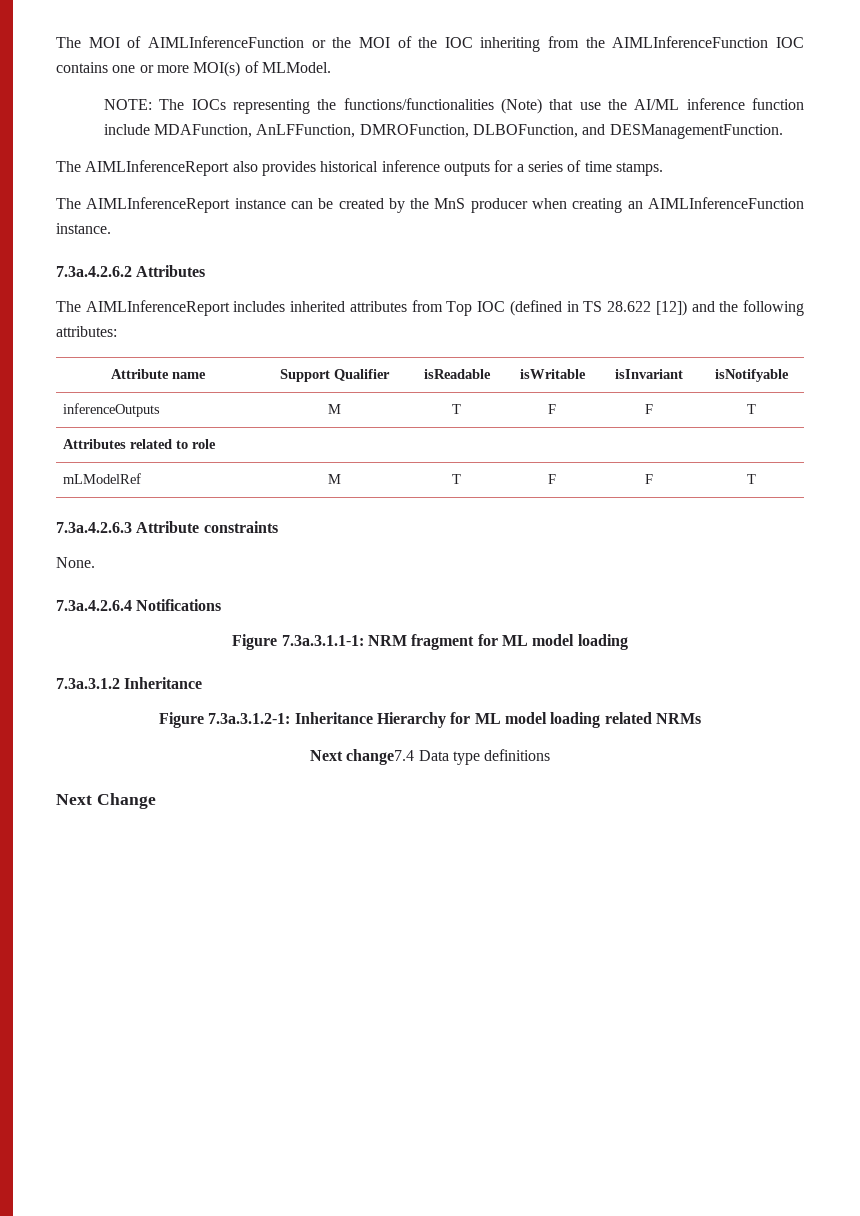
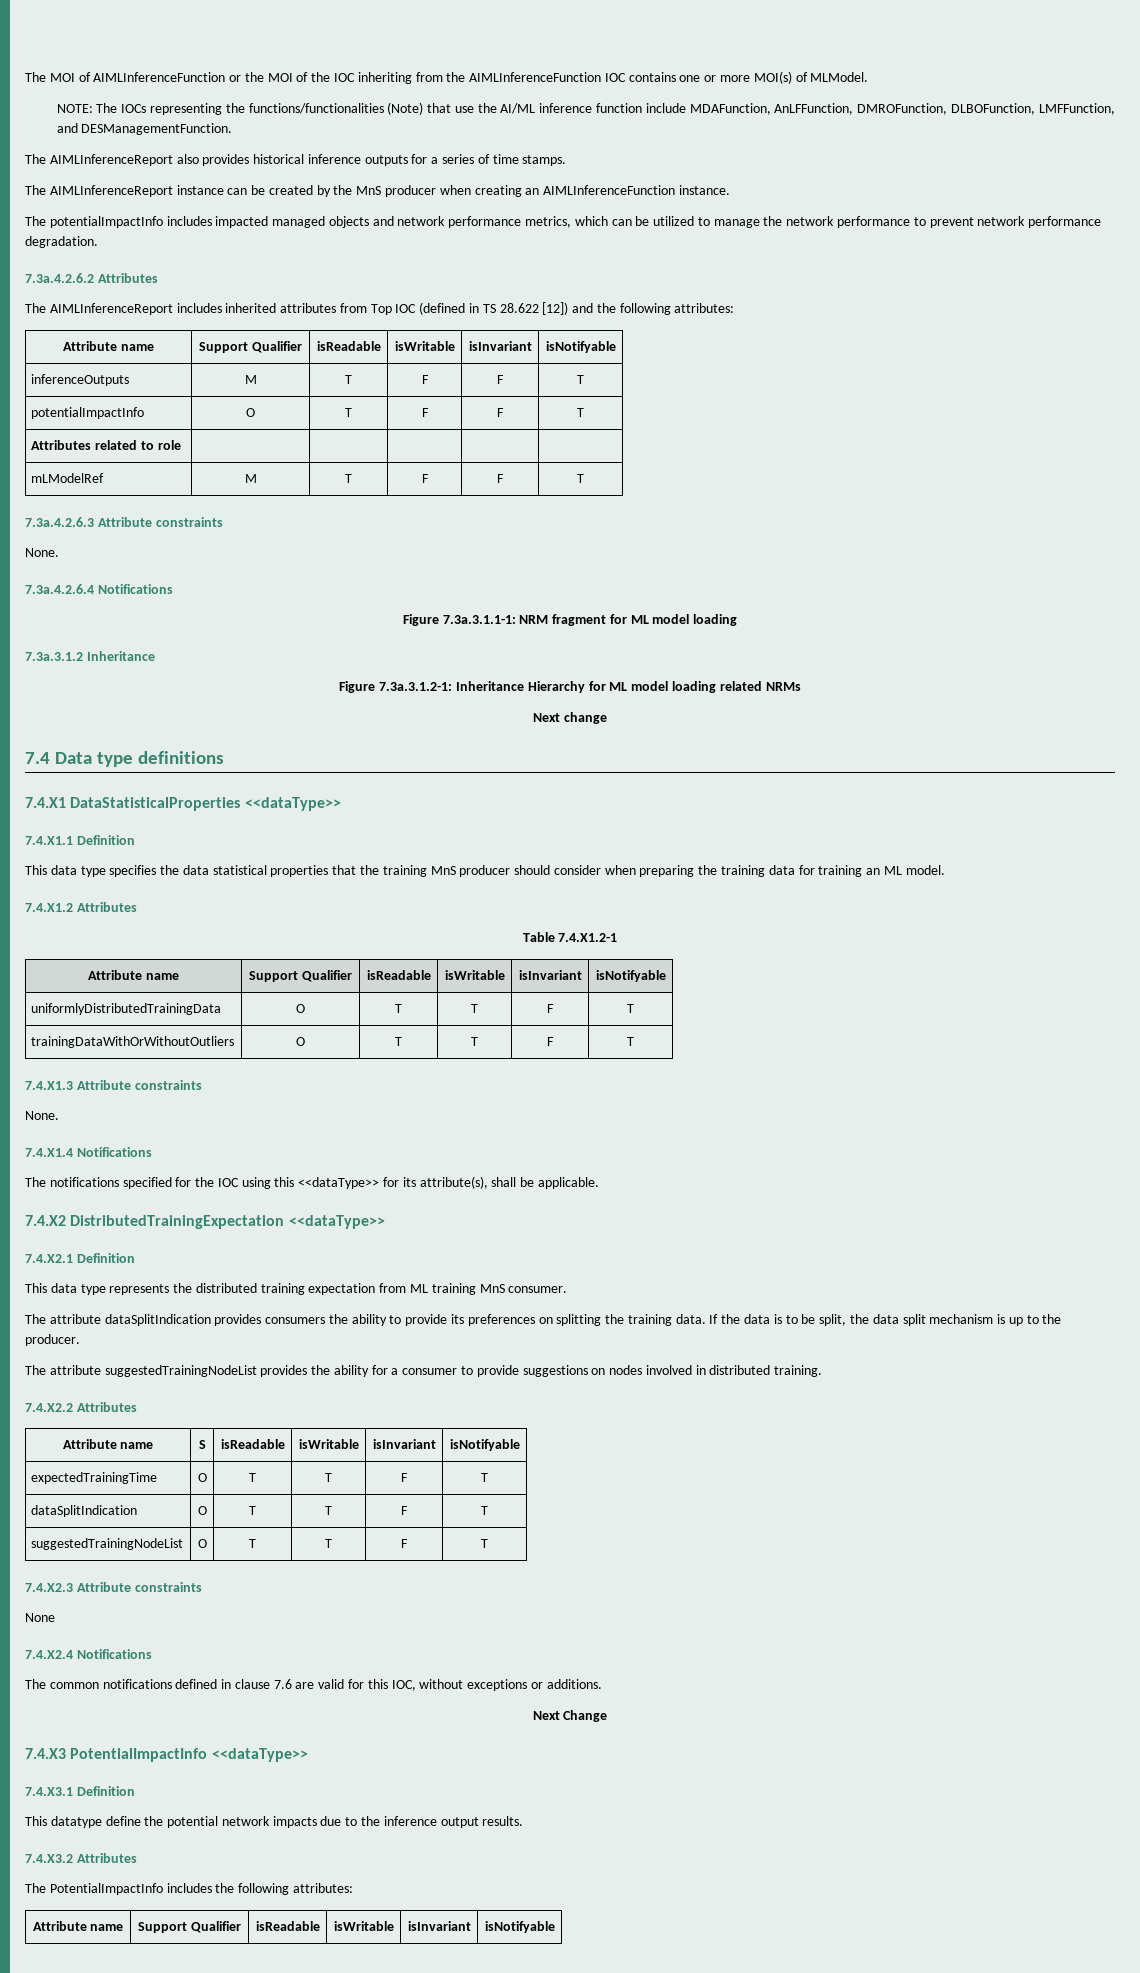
- NOTE: The IOCs representing the functions/functionalities (Note) that use the AI/ML inference function include MDAFunction, AnLFFunction, DMROFunction, DLBOFunction, and DESManagementFunction.
+ NOTE: The IOCs representing the functions/functionalities (Note) that use the AI/ML inference function include MDAFunction, AnLFFunction, DMROFunction, DLBOFunction, LMFFunction, and DESManagementFunction.
+ The potentialImpactInfo includes impacted managed objects and network performance metrics, which can be utilized to manage the network performance to prevent network performance degradation.
+ potentialImpactInfo | O | T | F | F | T
- Next change7.4 Data type definitions
+ Next change
+ 7.4 Data type definitions
+ 7.4.X1 DataStatisticalProperties <<dataType>>
+ 7.4.X1.1 Definition
+ This data type specifies the data statistical properties that the training MnS producer should consider when preparing the training data for training an ML model.
+ 7.4.X1.2 Attributes
+ Table 7.4.X1.2-1
+ Attribute name | Support Qualifier | isReadable | isWritable | isInvariant | isNotifyable
+ uniformlyDistributedTrainingData | O | T | T | F | T
+ trainingDataWithOrWithoutOutliers | O | T | T | F | T
+ 7.4.X1.3 Attribute constraints
+ None.
+ 7.4.X1.4 Notifications
+ The notifications specified for the IOC using this <<dataType>> for its attribute(s), shall be applicable.
+ 7.4.X2 DistributedTrainingExpectation <<dataType>>
+ 7.4.X2.1 Definition
+ This data type represents the distributed training expectation from ML training MnS consumer.
+ The attribute dataSplitIndication provides consumers the ability to provide its preferences on splitting the training data. If the data is to be split, the data split mechanism is up to the producer.
+ The attribute suggestedTrainingNodeList provides the ability for a consumer to provide suggestions on nodes involved in distributed training.
+ 7.4.X2.2 Attributes
+ Attribute name | S | isReadable | isWritable | isInvariant | isNotifyable
+ expectedTrainingTime | O | T | T | F | T
+ dataSplitIndication | O | T | T | F | T
+ suggestedTrainingNodeList | O | T | T | F | T
+ 7.4.X2.3 Attribute constraints
+ None
+ 7.4.X2.4 Notifications
+ The common notifications defined in clause 7.6 are valid for this IOC, without exceptions or additions.
  Next Change
+ 7.4.X3 PotentialImpactInfo <<dataType>>
+ 7.4.X3.1 Definition
+ This datatype define the potential network impacts due to the inference output results.
+ 7.4.X3.2 Attributes
+ The PotentialImpactInfo includes the following attributes:
+ Attribute name | Support Qualifier | isReadable | isWritable | isInvariant | isNotifyable

